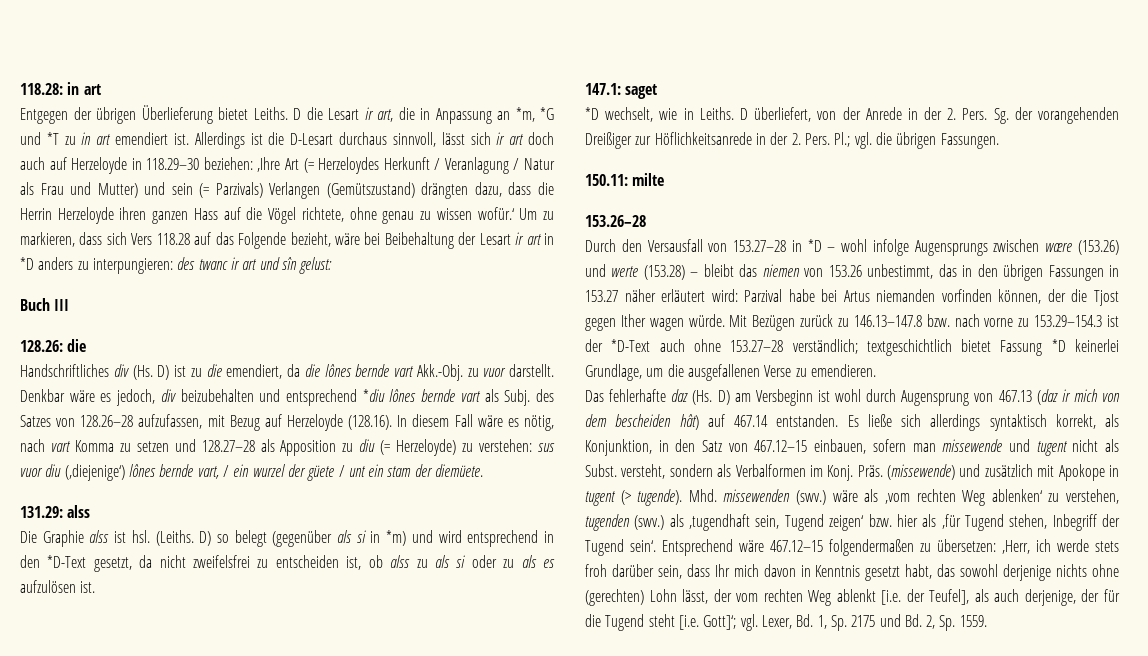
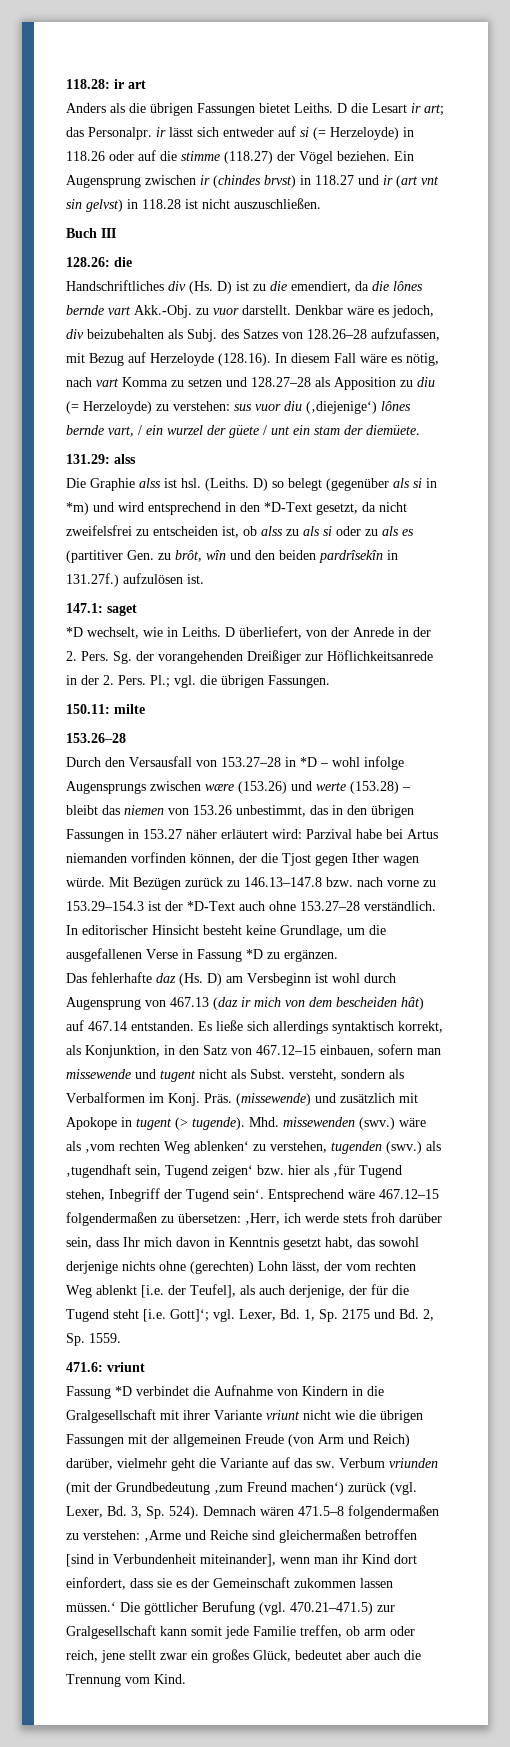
- 118.28: in art
+ 118.28: ir art
- Entgegen der übrigen Überlieferung bietet Leiths.
+ Anders als die übrigen Fassungen bietet Leiths.
- D die Lesart ir art, die in Anpassung an *m, *G und *T zu in art emendiert ist. Allerdings ist die D-Lesart durchaus sinnvoll, lässt sich ir art doch auch auf Herzeloyde in 118.29–30 beziehen: ‚Ihre Art (= Herzeloydes Herkunft / Veranlagung / Natur als Frau und Mutter) und sein (= Parzivals) Verlangen (Gemütszustand) drängten dazu, dass die Herrin Herzeloyde ihren ganzen Hass auf die Vögel richtete, ohne genau zu wissen wofür.‘ Um zu markieren, dass sich Vers 118.28 auf das Folgende bezieht, wäre bei Beibehaltung der Lesart ir art in *D anders zu interpungieren: des twanc ir art und sîn gelust:
+ D die Lesart ir art; das Personalpr. ir lässt sich entweder auf si (= Herzeloyde) in 118.26 oder auf die stimme (118.27) der Vögel beziehen. Ein Augensprung zwischen ir (chindes brvst) in 118.27 und ir (art vnt sin gelvst) in 118.28 ist nicht auszuschließen.
- Denkbar wäre es jedoch, div beizubehalten und entsprechend *diu lônes bernde vart als Subj. des Satzes von 128.26–28 aufzufassen, mit Bezug auf Herzeloyde (128.16). In diesem Fall wäre es nötig, nach vart Komma zu setzen und 128.27–28 als Apposition zu diu (= Herzeloyde) zu verstehen: sus vuor diu (‚diejenige‘) lônes bernde vart, / ein wurzel der güete / unt ein stam der diemüete.
+ Denkbar wäre es jedoch, div beizubehalten als Subj. des Satzes von 128.26–28 aufzufassen, mit Bezug auf Herzeloyde (128.16). In diesem Fall wäre es nötig, nach vart Komma zu setzen und 128.27–28 als Apposition zu diu (= Herzeloyde) zu verstehen: sus vuor diu (‚diejenige‘) lônes bernde vart, / ein wurzel der güete / unt ein stam der diemüete.
- D) so belegt (gegenüber als si in *m) und wird entsprechend in den *D-Text gesetzt, da nicht zweifelsfrei zu entscheiden ist, ob alss zu als si oder zu als es aufzulösen ist.
+ D) so belegt (gegenüber als si in *m) und wird entsprechend in den *D-Text gesetzt, da nicht zweifelsfrei zu entscheiden ist, ob alss zu als si oder zu als es (partitiver Gen. zu brôt, wîn und den beiden pardrîsekîn in 131.27f.) aufzulösen ist.
- Mit Bezügen zurück zu 146.13–147.8 bzw. nach vorne zu 153.29–154.3 ist der *D-Text auch ohne 153.27–28 verständlich; textgeschichtlich bietet Fassung *D keinerlei Grundlage, um die ausgefallenen Verse zu emendieren.
+ Mit Bezügen zurück zu 146.13–147.8 bzw. nach vorne zu 153.29–154.3 ist der *D-Text auch ohne 153.27–28 verständlich. In editorischer Hinsicht besteht keine Grundlage, um die ausgefallenen Verse in Fassung *D zu ergänzen.
+ 471.6: vriunt
+ Fassung *D verbindet die Aufnahme von Kindern in die Gralgesellschaft mit ihrer Variante vriunt nicht wie die übrigen Fassungen mit der allgemeinen Freude (von Arm und Reich) darüber, vielmehr geht die Variante auf das sw. Verbum vriunden (mit der Grundbedeutung ‚zum Freund machen‘) zurück (vgl. Lexer, Bd. 3, Sp. 524). Demnach wären 471.5–8 folgendermaßen zu verstehen: ‚Arme und Reiche sind gleichermaßen betroffen [sind in Verbundenheit miteinander], wenn man ihr Kind dort einfordert, dass sie es der Gemeinschaft zukommen lassen müssen.‘ Die göttlicher Berufung (vgl. 470.21–471.5) zur Gralgesellschaft kann somit jede Familie treffen, ob arm oder reich, jene stellt zwar ein großes Glück, bedeutet aber auch die Trennung vom Kind.

